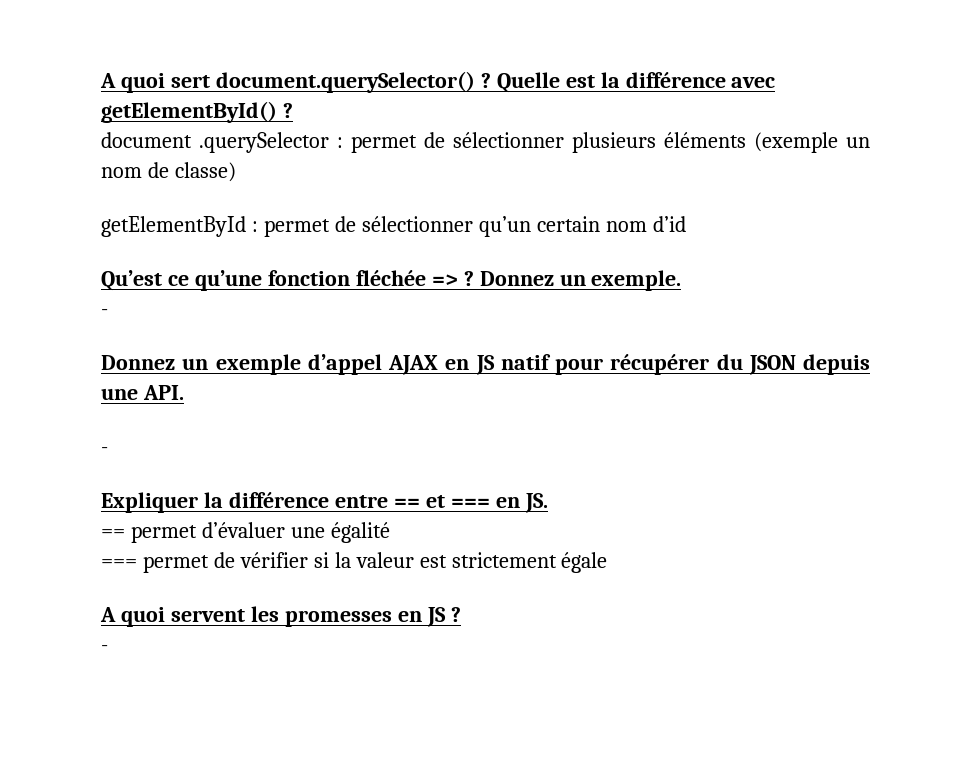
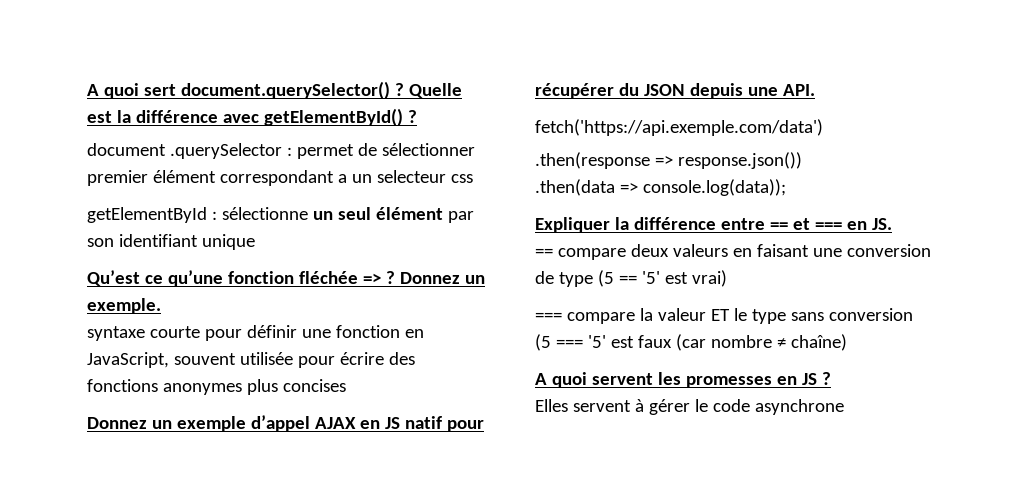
- document .querySelector : permet de sélectionner plusieurs éléments (exemple un nom de classe)
- getElementById : permet de sélectionner qu’un certain nom d’id
+ document .querySelector : permet de sélectionner premier élément correspondant a un selecteur css
+ getElementById : sélectionne un seul élément par son identifiant unique
  Donnez un exemple.
- -
+ syntaxe courte pour définir une fonction en JavaScript, souvent utilisée pour écrire des fonctions anonymes plus concises
  Donnez un exemple d’appel AJAX en JS natif pour récupérer du JSON depuis une API.
- -
+ fetch('https://api.exemple.com/data')
+ .then(response => response.json())
+ .then(data => console.log(data));
- == permet d’évaluer une égalité
- === permet de vérifier si la valeur est strictement égale
+ == compare deux valeurs en faisant une conversion de type (5 == '5' est vrai)
+ === compare la valeur ET le type sans conversion (5 === '5' est faux (car nombre ≠ chaîne)
  A quoi servent les promesses en JS ?
- -
+ Elles servent à gérer le code asynchrone

